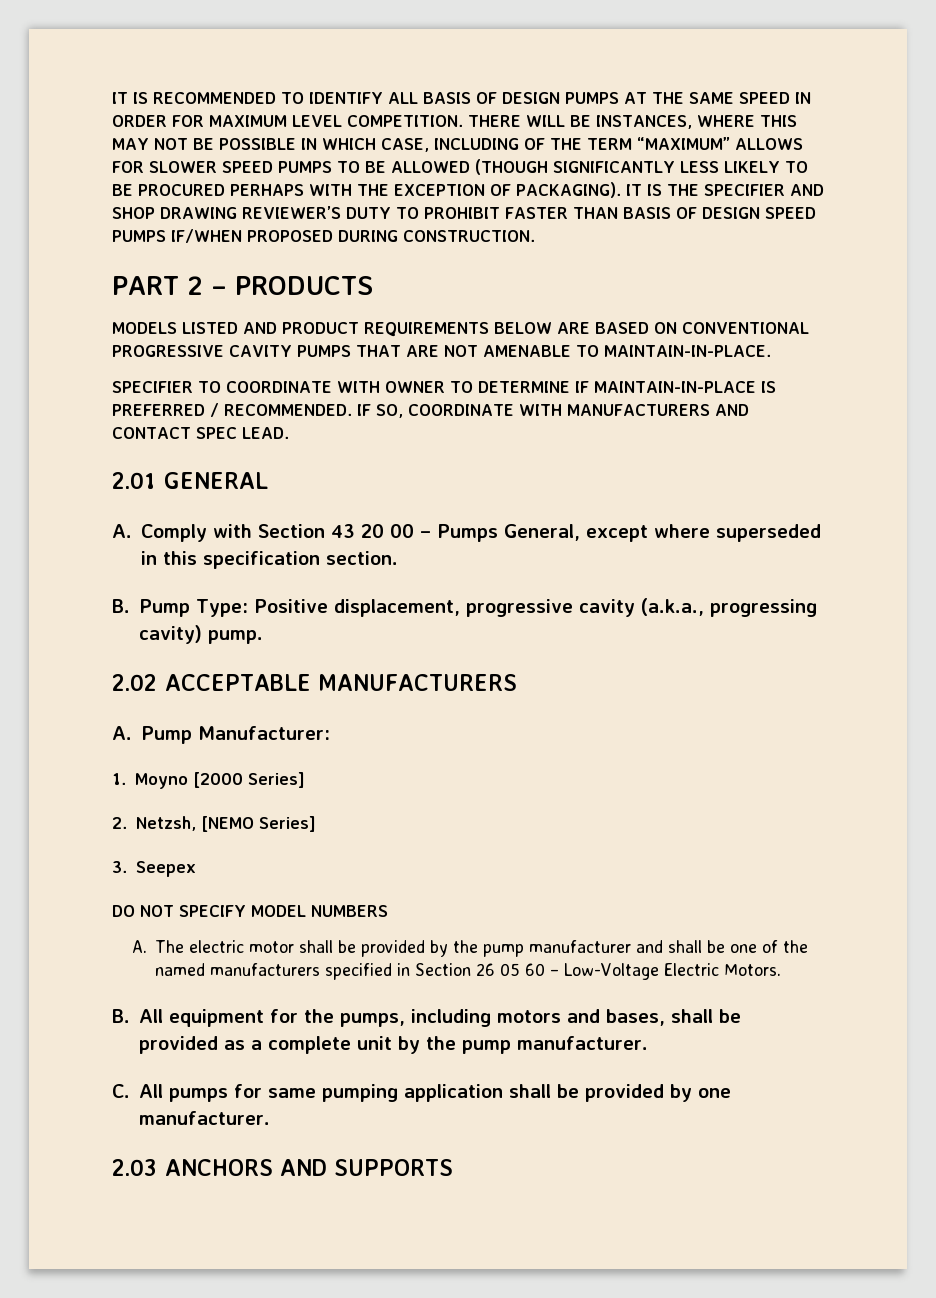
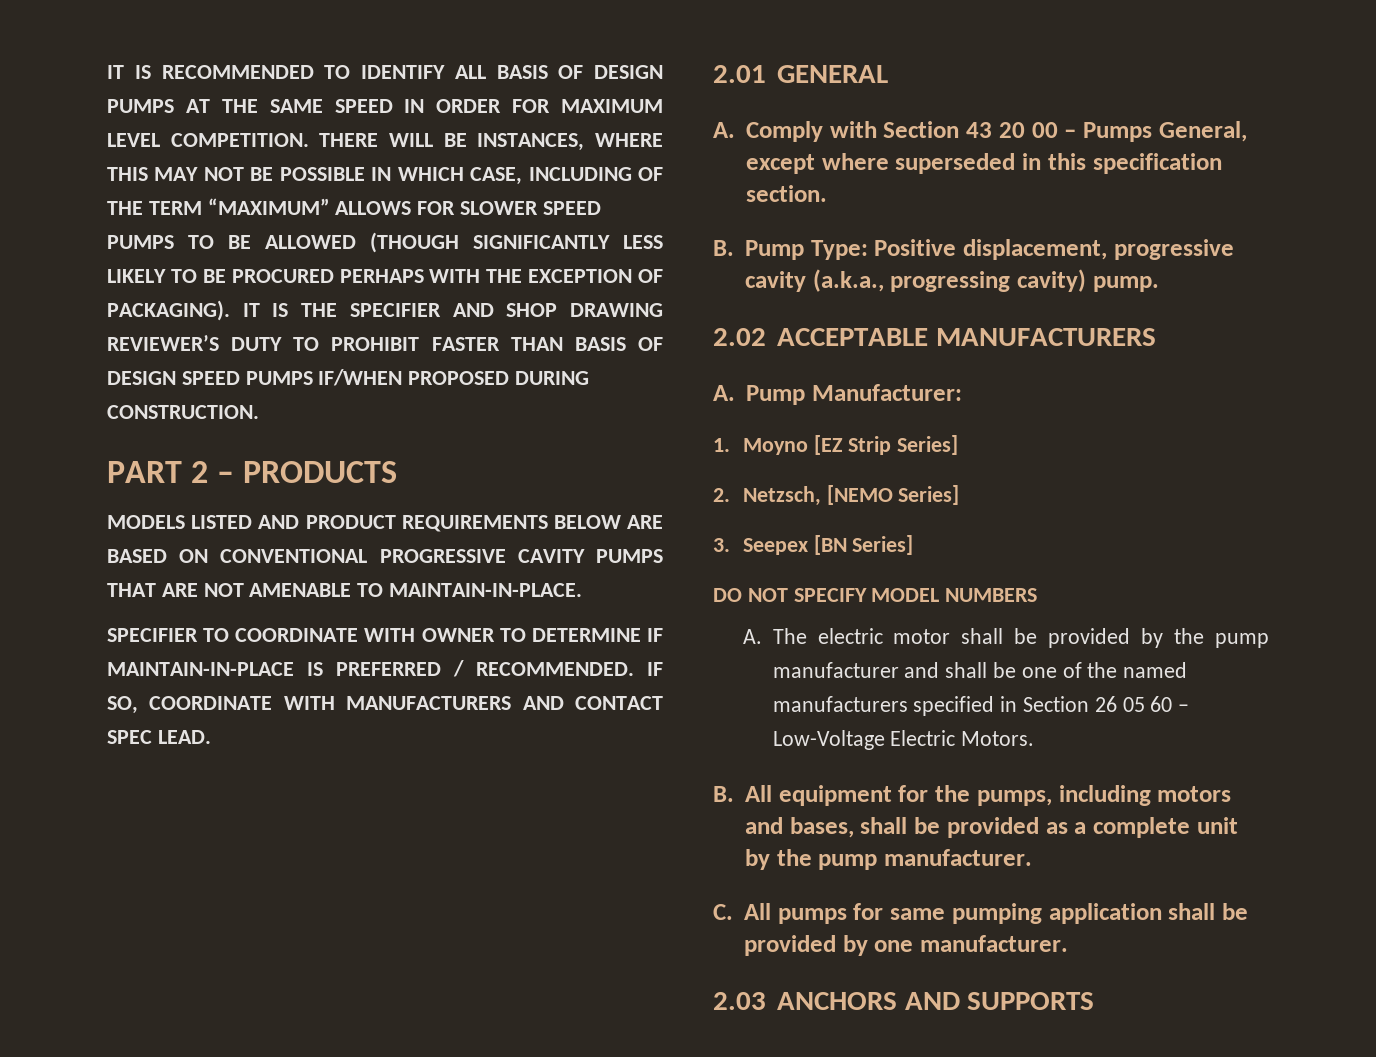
- 1. Moyno [2000 Series]
+ 1. Moyno [EZ Strip Series]
- 2. Netzsh, [NEMO Series]
+ 2. Netzsch, [NEMO Series]
- 3. Seepex
+ 3. Seepex [BN Series]

